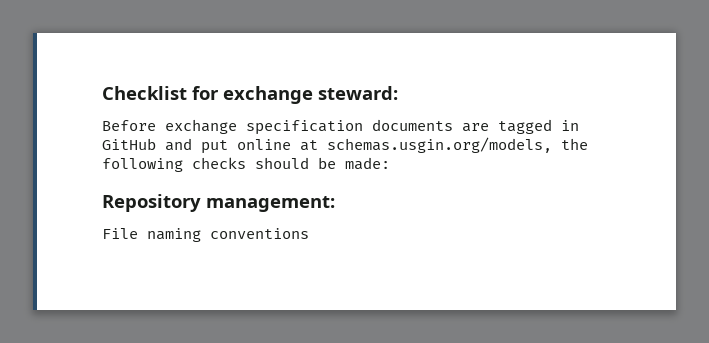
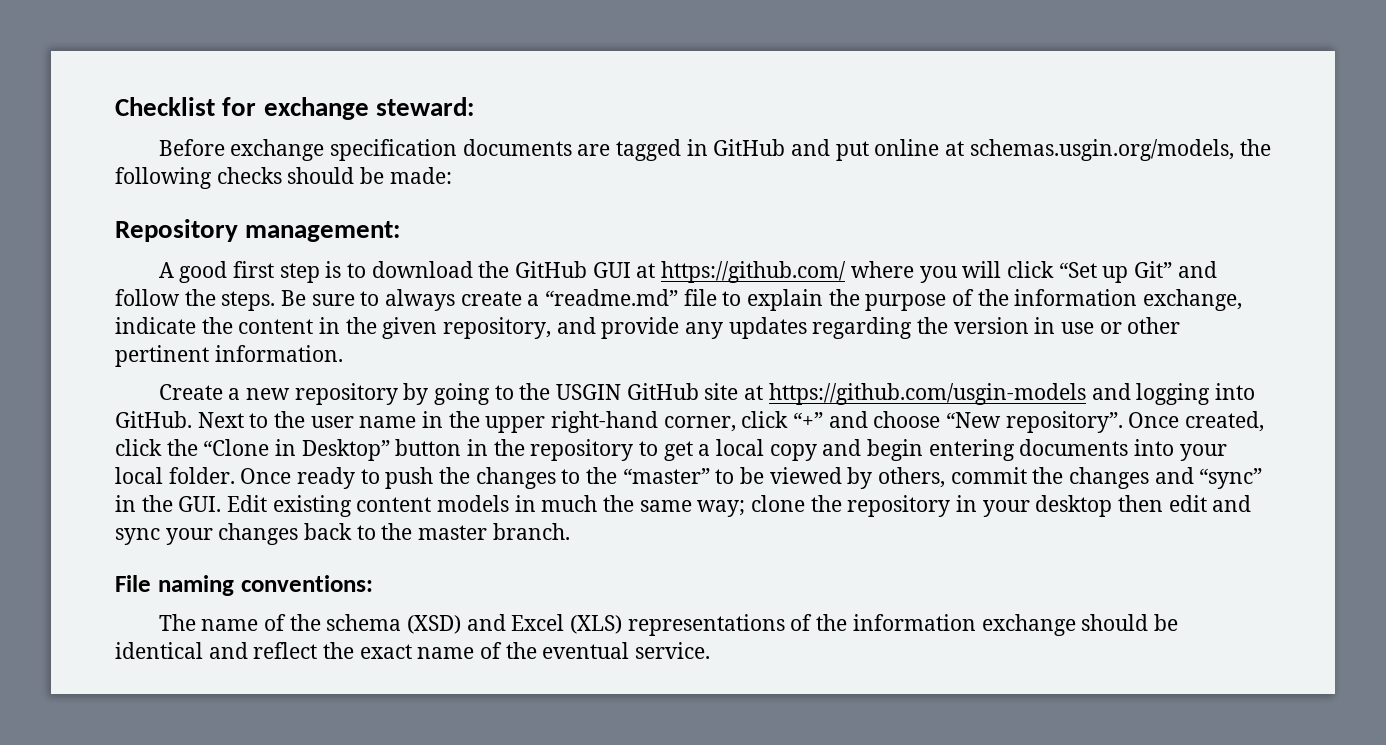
- File naming conventions
+ A good first step is to download the GitHub GUI at https://github.com/ where you will click “Set up Git” and follow the steps. Be sure to always create a “readme.md” file to explain the purpose of the information exchange, indicate the content in the given repository, and provide any updates regarding the version in use or other pertinent information.
+ Create a new repository by going to the USGIN GitHub site at https://github.com/usgin-models and logging into GitHub. Next to the user name in the upper right-hand corner, click “+” and choose “New repository”. Once created, click the “Clone in Desktop” button in the repository to get a local copy and begin entering documents into your local folder. Once ready to push the changes to the “master” to be viewed by others, commit the changes and “sync” in the GUI. Edit existing content models in much the same way; clone the repository in your desktop then edit and sync your changes back to the master branch.
+ File naming conventions:
+ The name of the schema (XSD) and Excel (XLS) representations of the information exchange should be identical and reflect the exact name of the eventual service.

